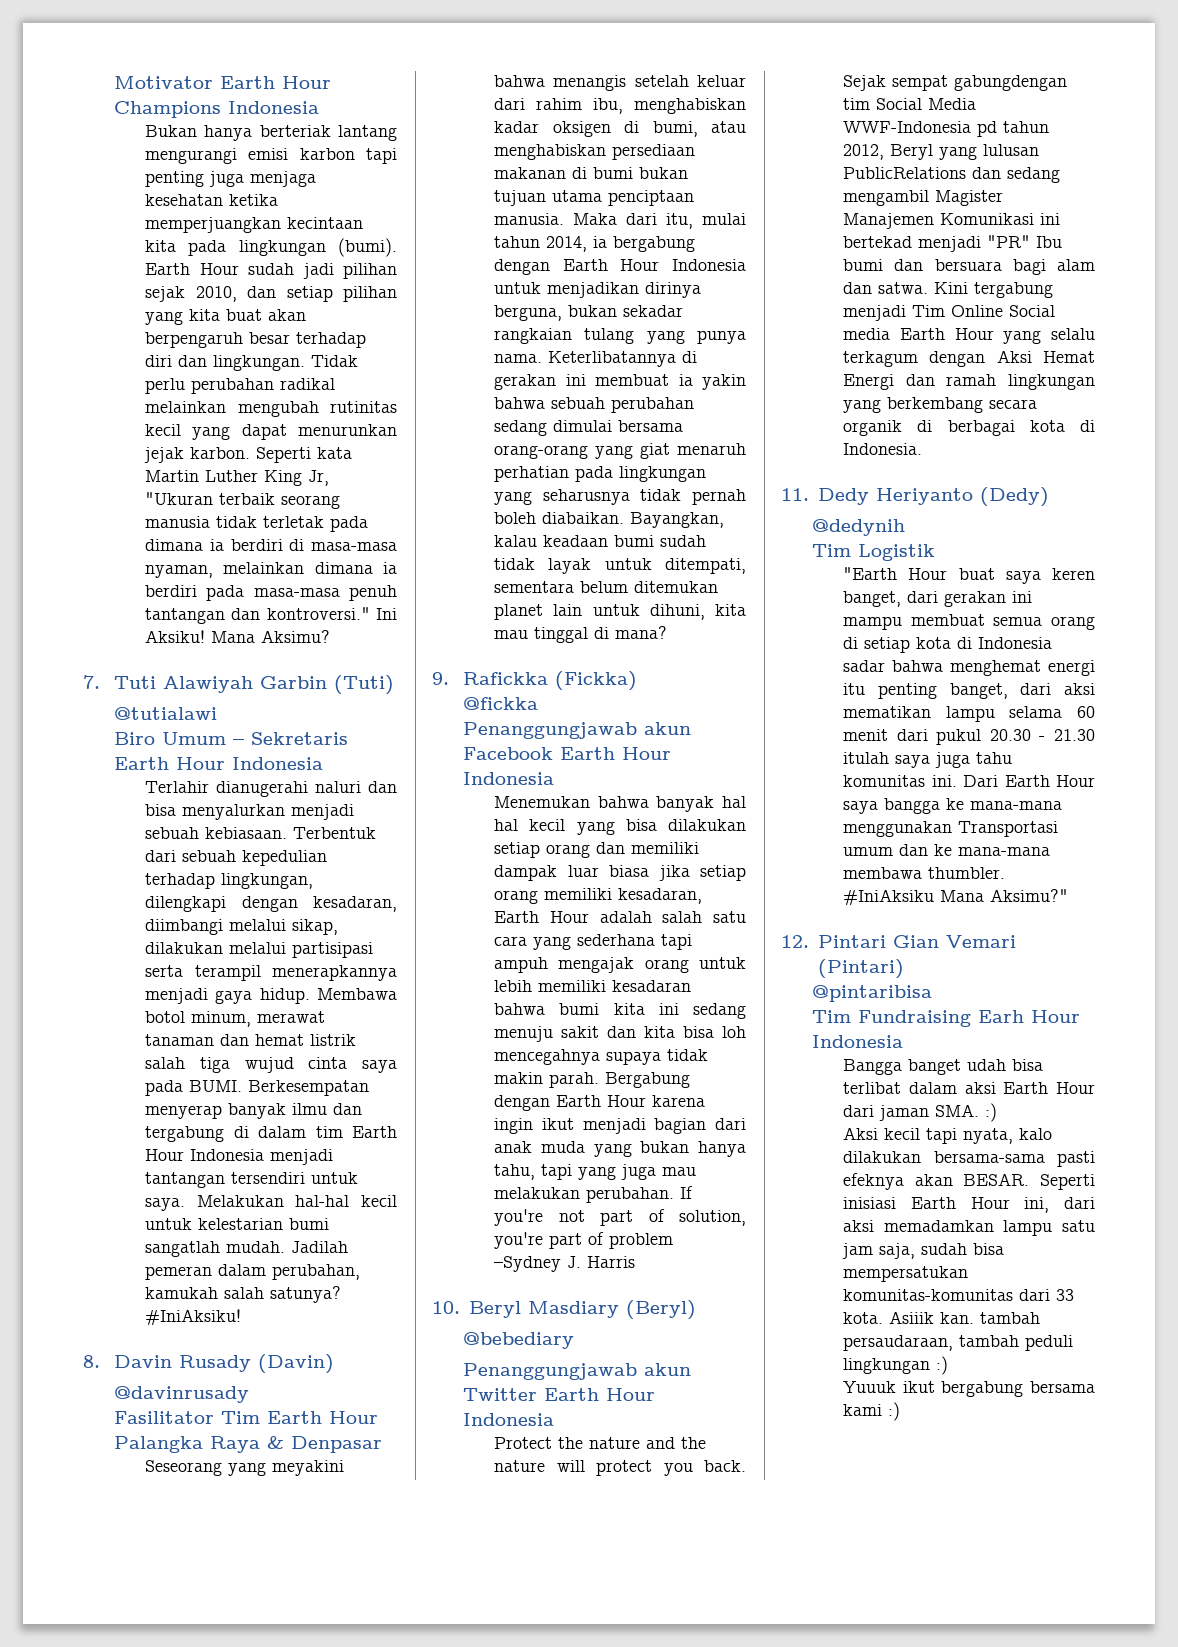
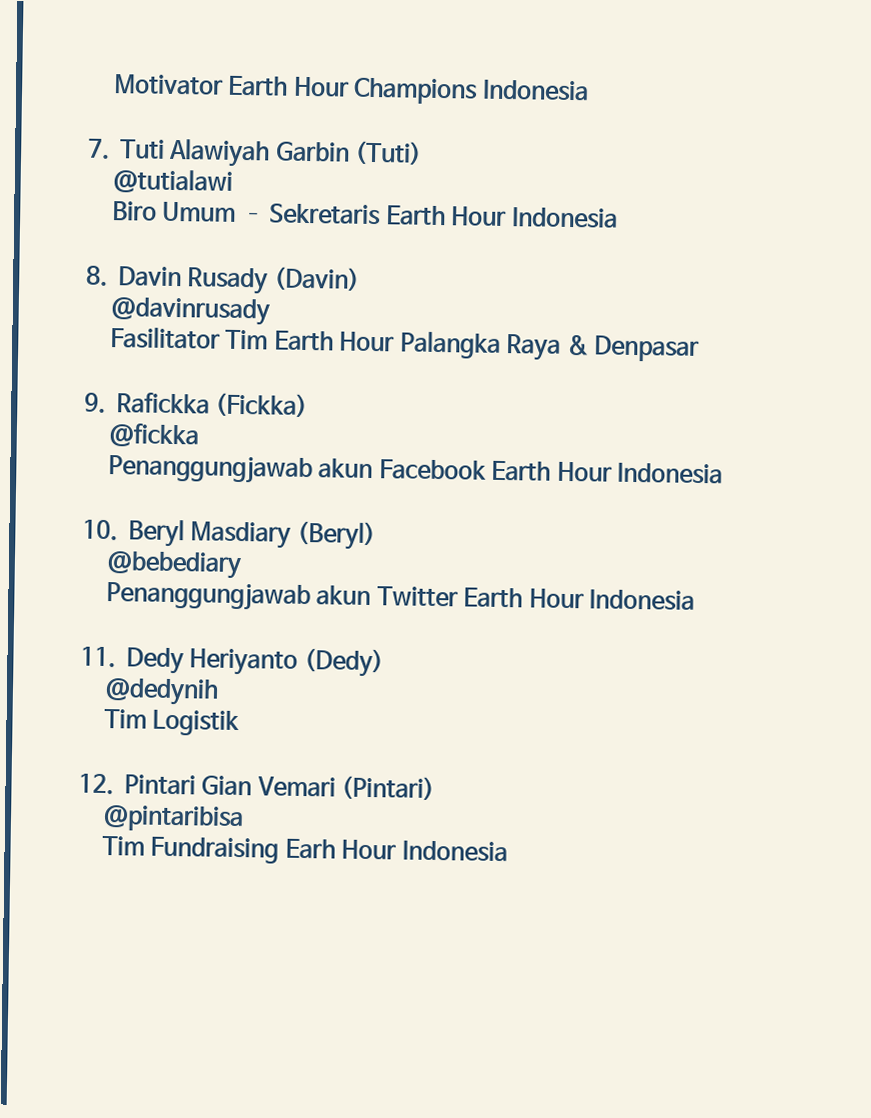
- Bukan hanya berteriak lantang mengurangi emisi karbon tapi penting juga menjaga kesehatan ketika memperjuangkan kecintaan kita pada lingkungan (bumi). Earth Hour sudah jadi pilihan sejak 2010, dan setiap pilihan yang kita buat akan berpengaruh besar terhadap diri dan lingkungan. Tidak perlu perubahan radikal melainkan mengubah rutinitas kecil yang dapat menurunkan jejak karbon. Seperti kata Martin Luther King Jr, "Ukuran terbaik seorang manusia tidak terletak pada dimana ia berdiri di masa-masa nyaman, melainkan dimana ia berdiri pada masa-masa penuh tantangan dan kontroversi." Ini Aksiku! Mana Aksimu?
- Terlahir dianugerahi naluri dan bisa menyalurkan menjadi sebuah kebiasaan. Terbentuk dari sebuah kepedulian terhadap lingkungan, dilengkapi dengan kesadaran, diimbangi melalui sikap, dilakukan melalui partisipasi serta terampil menerapkannya menjadi gaya hidup. Membawa botol minum, merawat tanaman dan hemat listrik salah tiga wujud cinta saya pada BUMI. Berkesempatan menyerap banyak ilmu dan tergabung di dalam tim Earth Hour Indonesia menjadi tantangan tersendiri untuk saya. Melakukan hal-hal kecil untuk kelestarian bumi sangatlah mudah. Jadilah pemeran dalam perubahan, kamukah salah satunya? #IniAksiku!
- Seseorang yang meyakini bahwa menangis setelah keluar dari rahim ibu, menghabiskan kadar oksigen di bumi, atau menghabiskan persediaan makanan di bumi bukan tujuan utama penciptaan manusia. Maka dari itu, mulai tahun 2014, ia bergabung dengan Earth Hour Indonesia untuk menjadikan dirinya berguna, bukan sekadar rangkaian tulang yang punya nama. Keterlibatannya di gerakan ini membuat ia yakin bahwa sebuah perubahan sedang dimulai bersama orang-orang yang giat menaruh perhatian pada lingkungan yang seharusnya tidak pernah boleh diabaikan. Bayangkan, kalau keadaan bumi sudah tidak layak untuk ditempati, sementara belum ditemukan planet lain untuk dihuni, kita mau tinggal di mana?
- Menemukan bahwa banyak hal hal kecil yang bisa dilakukan setiap orang dan memiliki dampak luar biasa jika setiap orang memiliki kesadaran, Earth Hour adalah salah satu cara yang sederhana tapi ampuh mengajak orang untuk lebih memiliki kesadaran bahwa bumi kita ini sedang menuju sakit dan kita bisa loh mencegahnya supaya tidak makin parah. Bergabung dengan Earth Hour karena ingin ikut menjadi bagian dari anak muda yang bukan hanya tahu, tapi yang juga mau melakukan perubahan. If you're not part of solution, you're part of problem –Sydney J. Harris
- Protect the nature and the nature will protect you back. Sejak sempat gabungdengan tim Social Media WWF-Indonesia pd tahun 2012, Beryl yang lulusan PublicRelations dan sedang mengambil Magister Manajemen Komunikasi ini bertekad menjadi "PR" Ibu bumi dan bersuara bagi alam dan satwa. Kini tergabung menjadi Tim Online Social media Earth Hour yang selalu terkagum dengan Aksi Hemat Energi dan ramah lingkungan yang berkembang secara organik di berbagai kota di Indonesia.
- "Earth Hour buat saya keren banget, dari gerakan ini mampu membuat semua orang di setiap kota di Indonesia sadar bahwa menghemat energi itu penting banget, dari aksi mematikan lampu selama 60 menit dari pukul 20.30 - 21.30 itulah saya juga tahu komunitas ini. Dari Earth Hour saya bangga ke mana-mana menggunakan Transportasi umum dan ke mana-mana membawa thumbler. #IniAksiku Mana Aksimu?"
- Bangga banget udah bisa terlibat dalam aksi Earth Hour dari jaman SMA. :)
- Aksi kecil tapi nyata, kalo dilakukan bersama-sama pasti efeknya akan BESAR. Seperti inisiasi Earth Hour ini, dari aksi memadamkan lampu satu jam saja, sudah bisa mempersatukan komunitas-komunitas dari 33 kota. Asiiik kan. tambah persaudaraan, tambah peduli lingkungan :)
- Yuuuk ikut bergabung bersama kami :)

